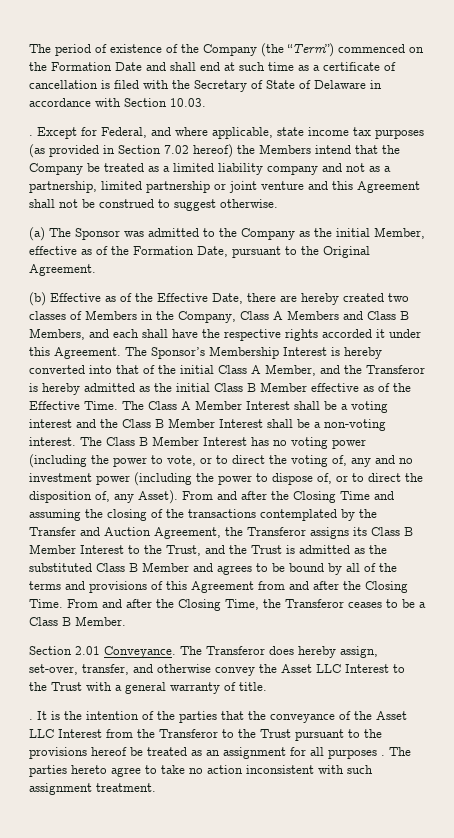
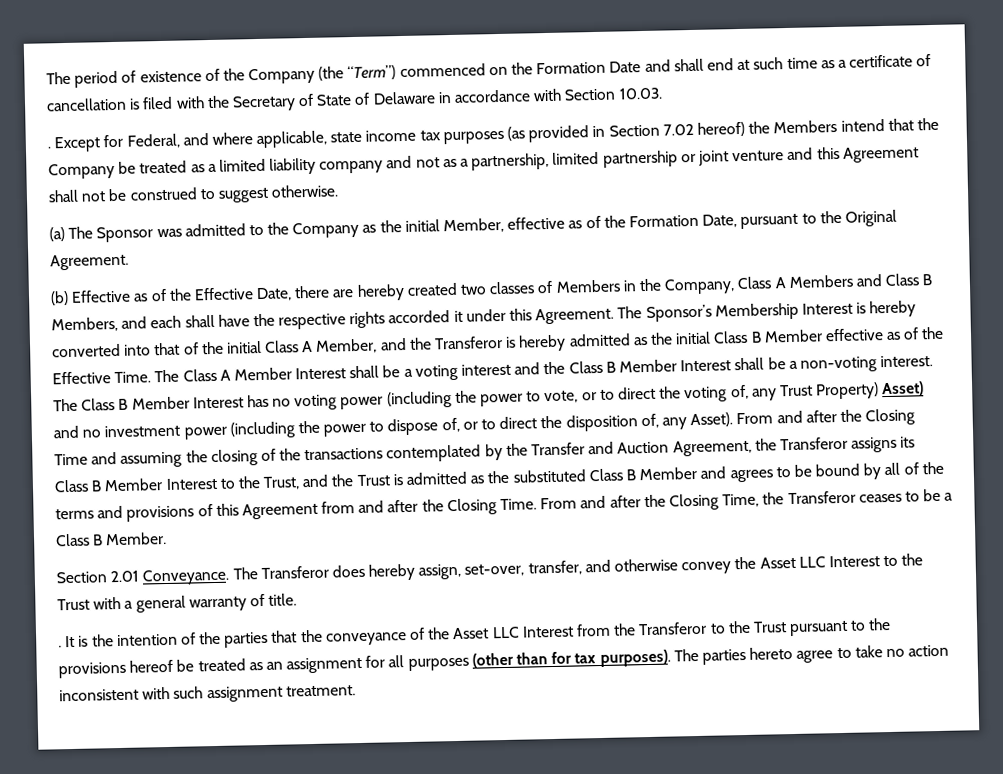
- The Class B Member Interest has no voting power (including the power to vote, or to direct the voting of, any and no investment power (including the power to dispose of, or to direct the disposition of, any Asset).
+ The Class B Member Interest has no voting power (including the power to vote, or to direct the voting of, any Trust Property) Asset) and no investment power (including the power to dispose of, or to direct the disposition of, any Asset).
- It is the intention of the parties that the conveyance of the Asset LLC Interest from the Transferor to the Trust pursuant to the provisions hereof be treated as an assignment for all purposes .
+ It is the intention of the parties that the conveyance of the Asset LLC Interest from the Transferor to the Trust pursuant to the provisions hereof be treated as an assignment for all purposes (other than for tax purposes).

